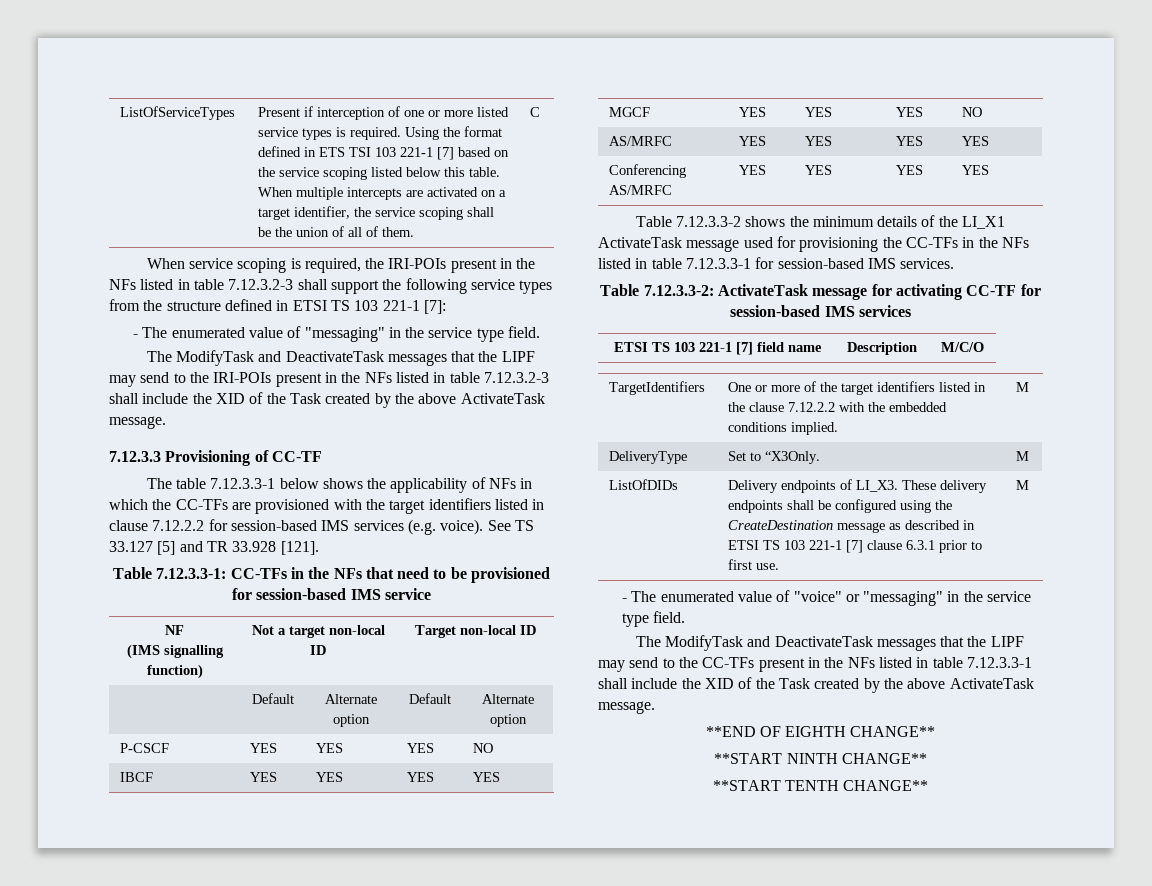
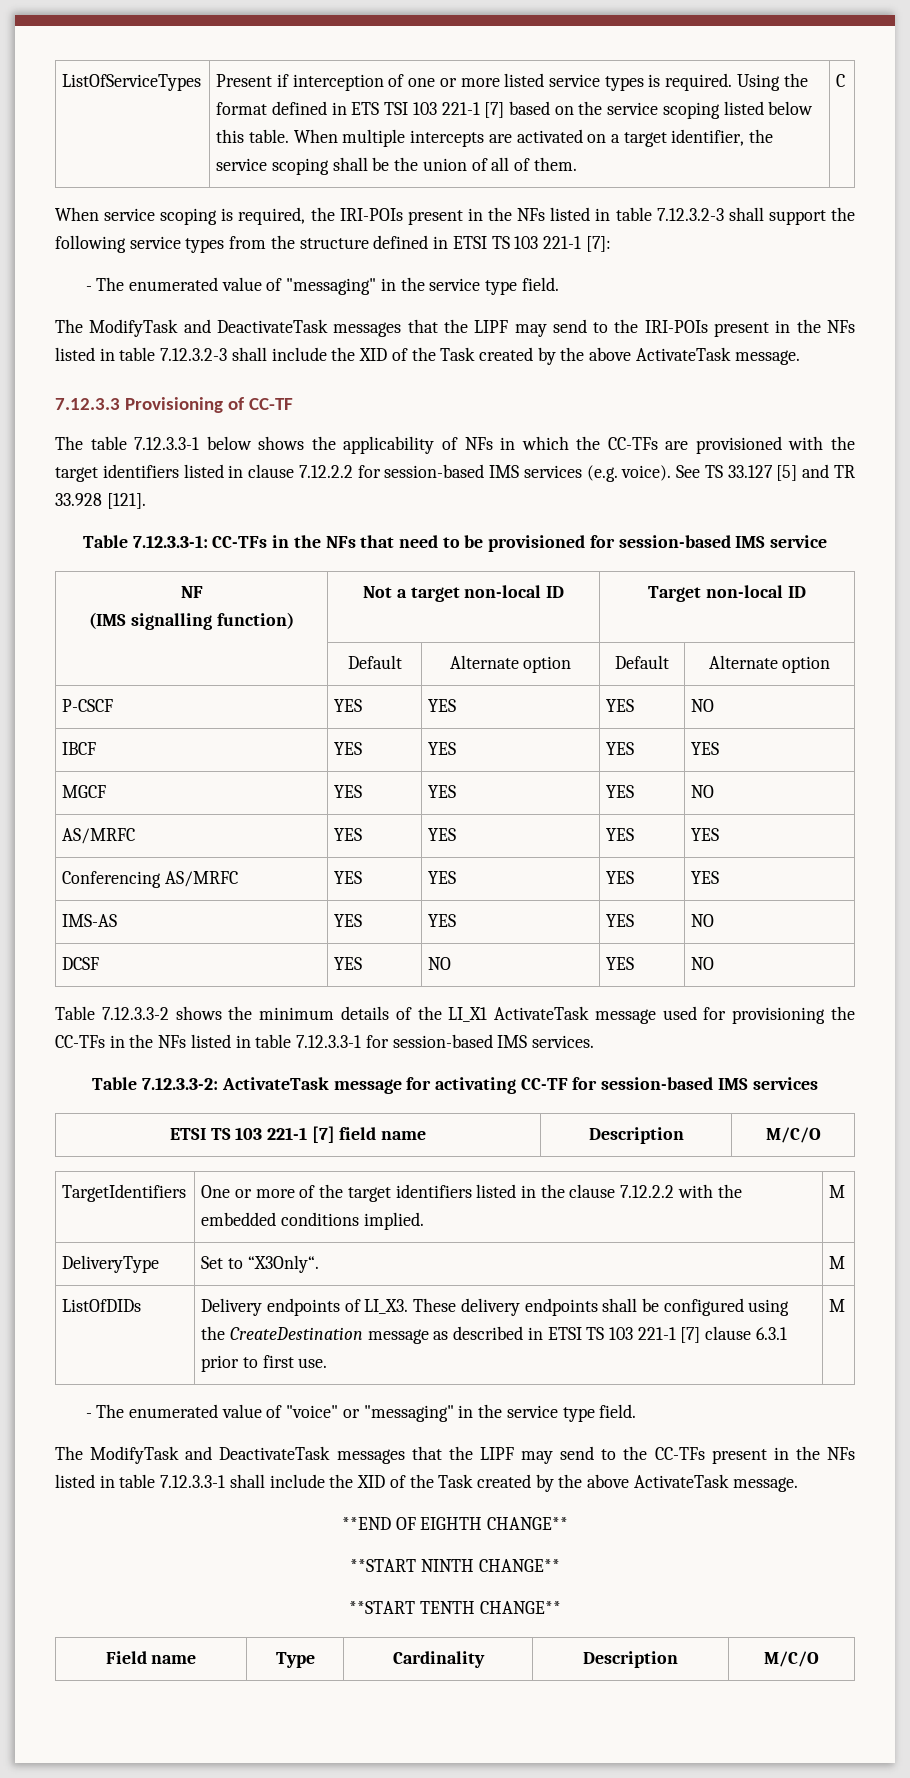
+ IMS-AS | YES | YES | YES | NO
+ DCSF | YES | NO | YES | NO
- DeliveryType | Set to “X3Only. | M
+ DeliveryType | Set to “X3Only“. | M
+ Field name | Type | Cardinality | Description | M/C/O

